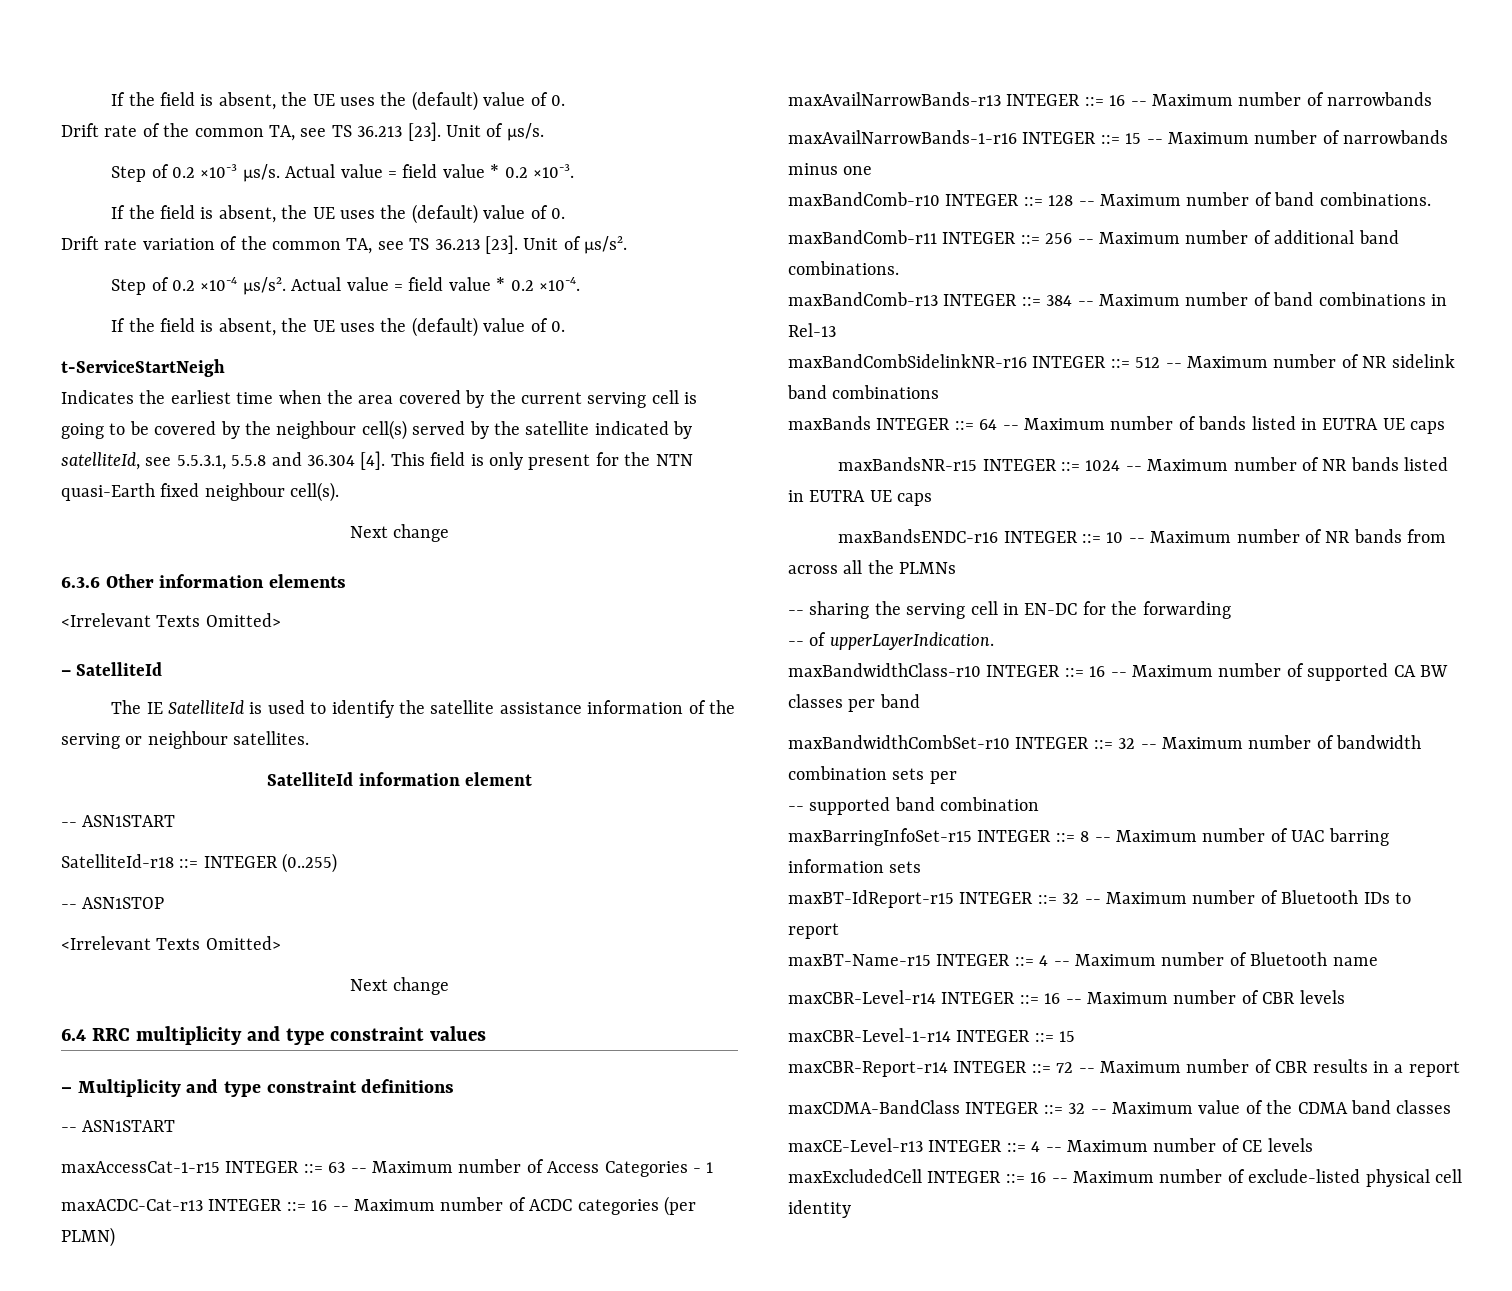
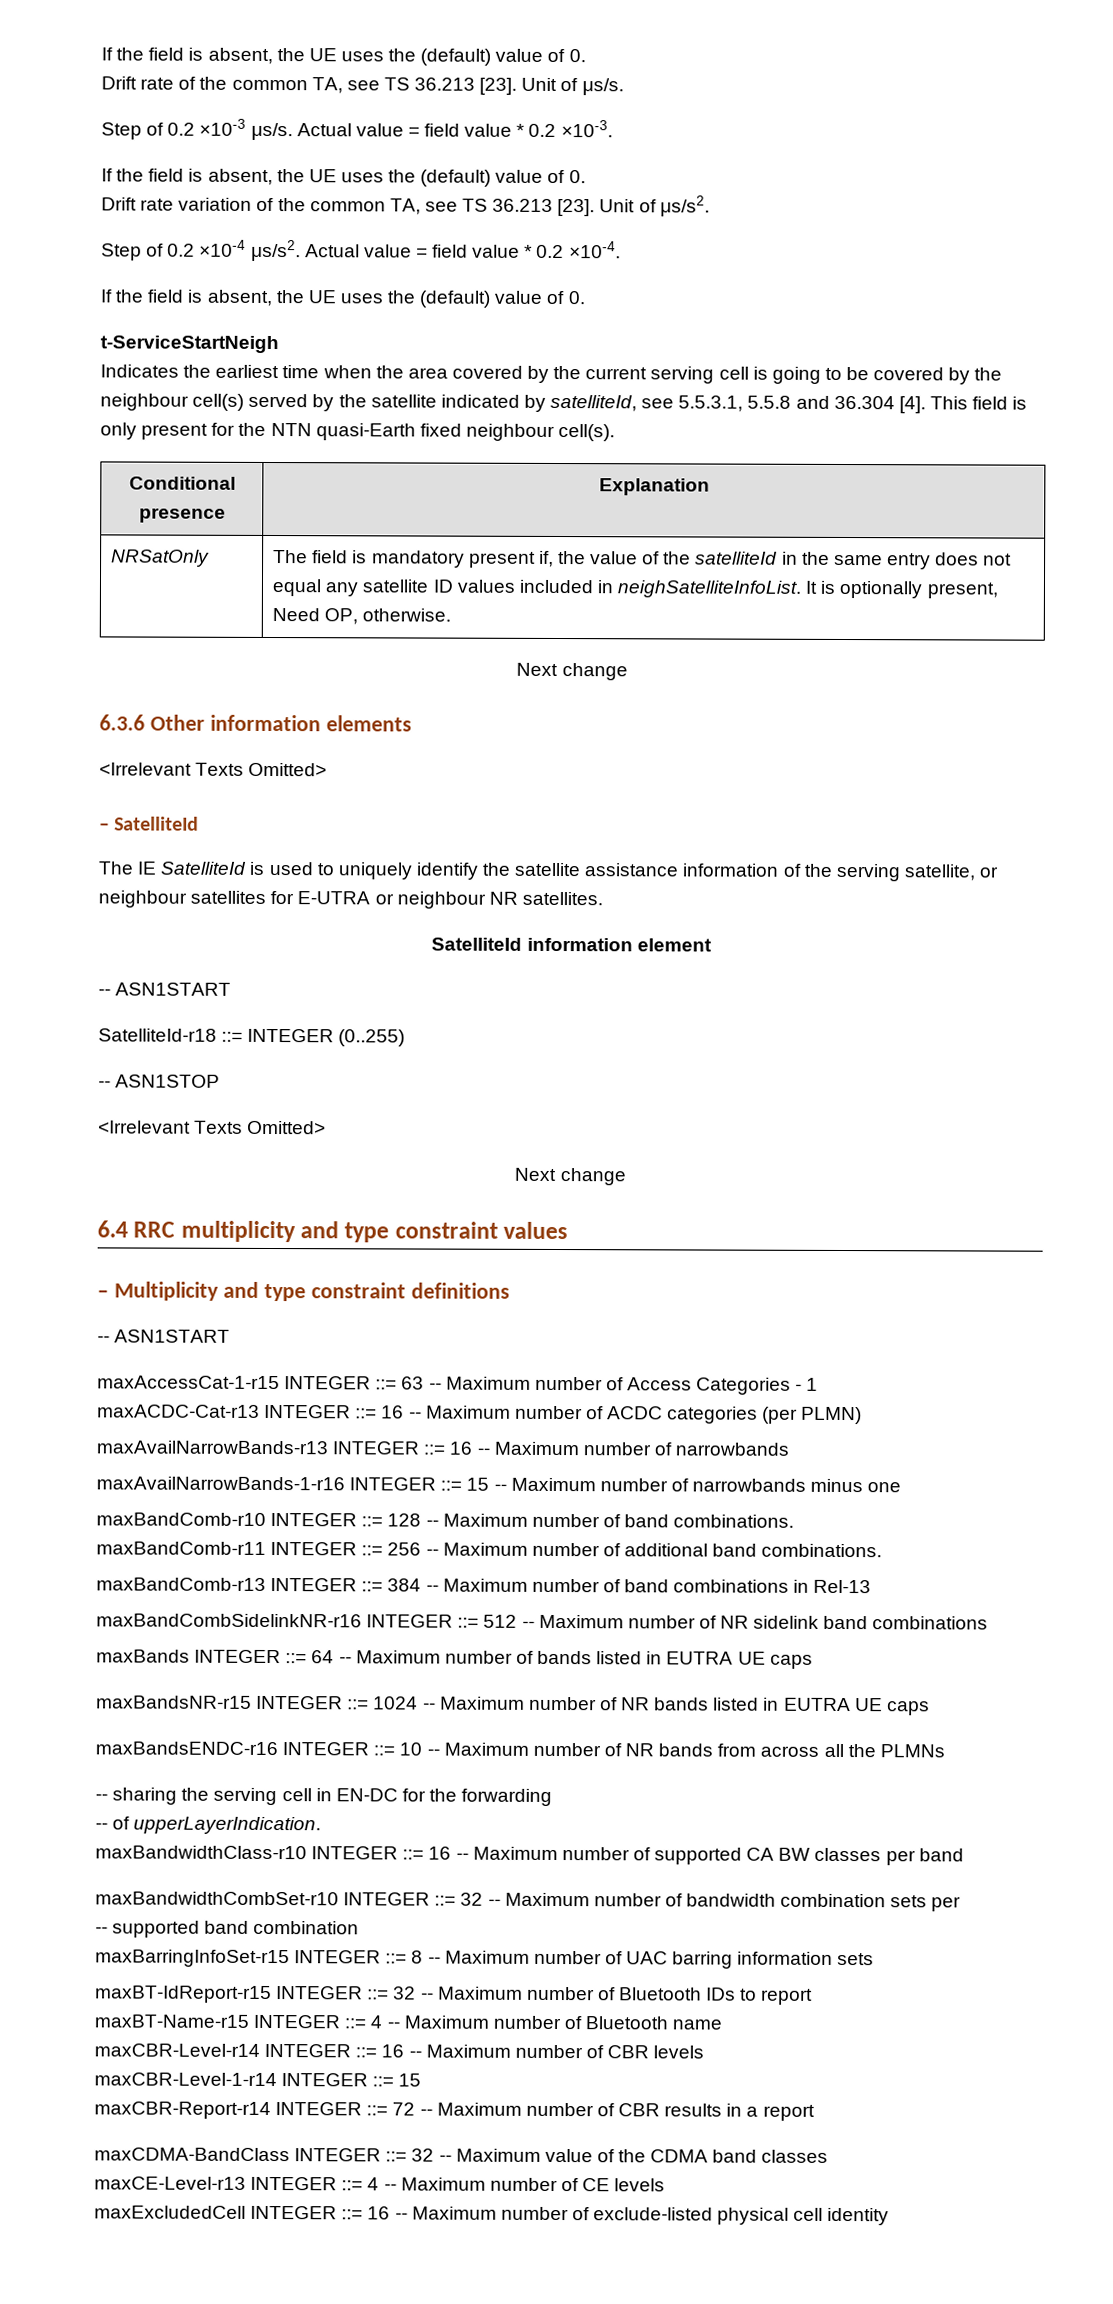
+ Conditional presence | Explanation
+ NRSatOnly | The field is mandatory present if, the value of the satelliteId in the same entry does not equal any satellite ID values included in neighSatelliteInfoList. It is optionally present, Need OP, otherwise.
- The IE SatelliteId is used to identify the satellite assistance information of the serving or neighbour satellites.
+ The IE SatelliteId is used to uniquely identify the satellite assistance information of the serving satellite, or neighbour satellites for E-UTRA or neighbour NR satellites.

